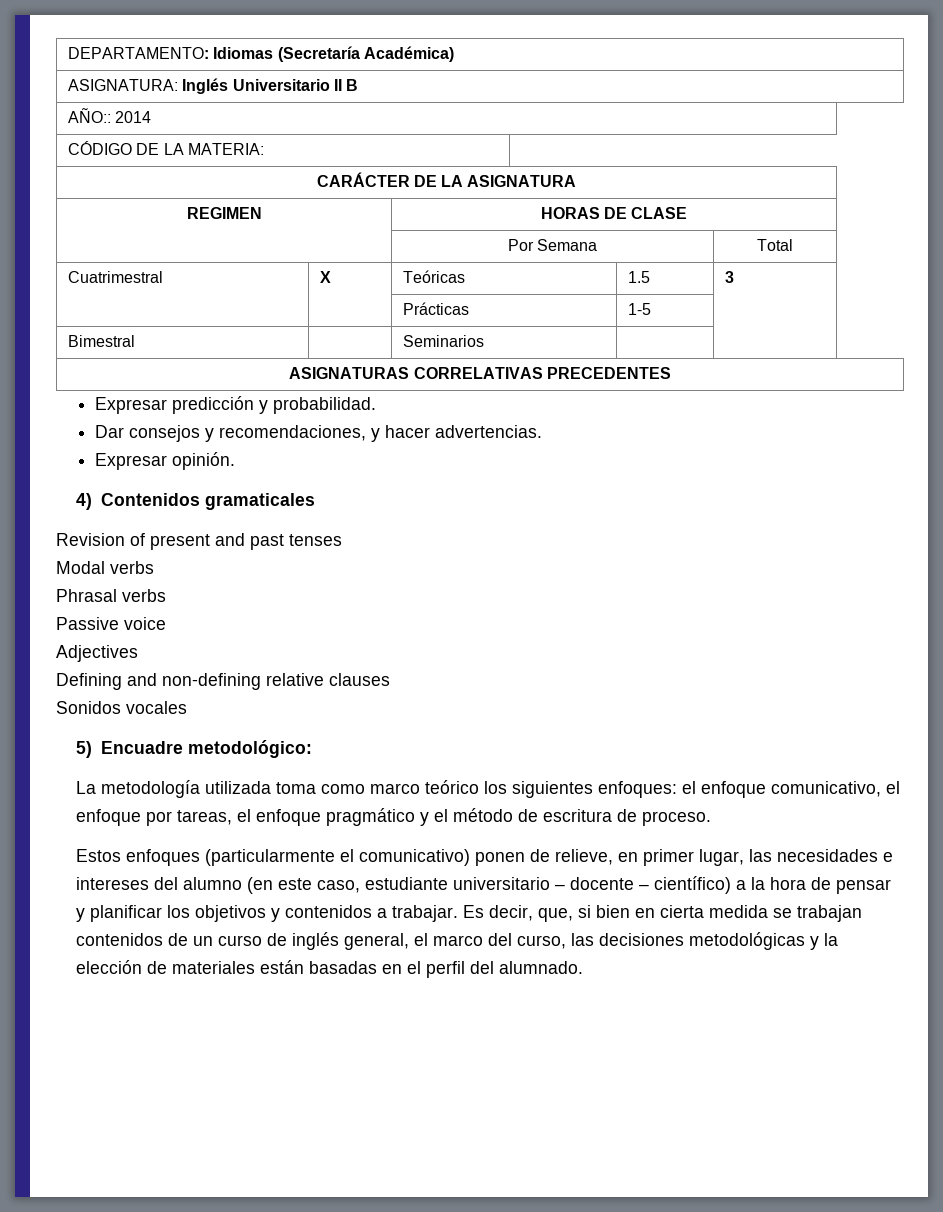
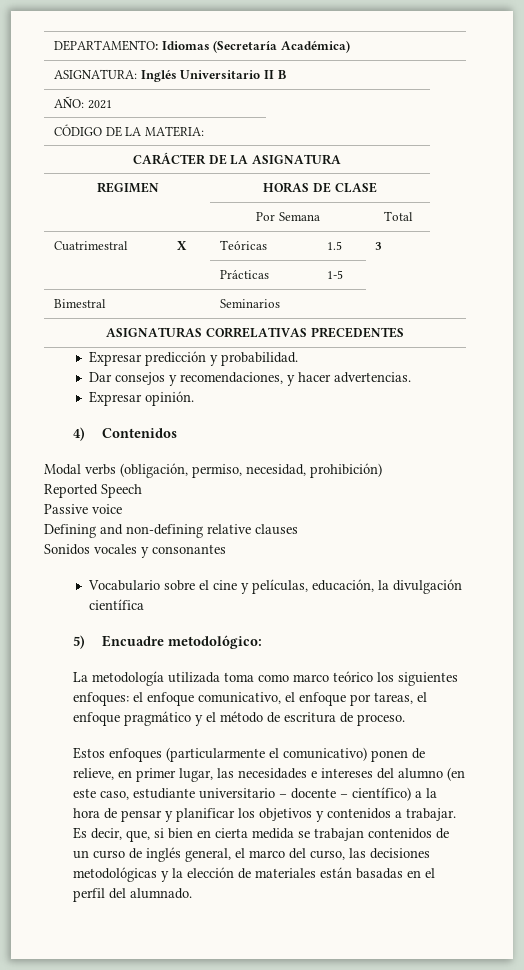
- AÑO:: 2014
+ AÑO: 2021
- 4) Contenidos gramaticales
- Revision of present and past tenses
- Modal verbs
- Phrasal verbs
+ 4) Contenidos
+ Modal verbs (obligación, permiso, necesidad, prohibición)
+ Reported Speech
- Adjectives
- Sonidos vocales
+ Sonidos vocales y consonantes
+ Vocabulario sobre el cine y películas, educación, la divulgación científica

